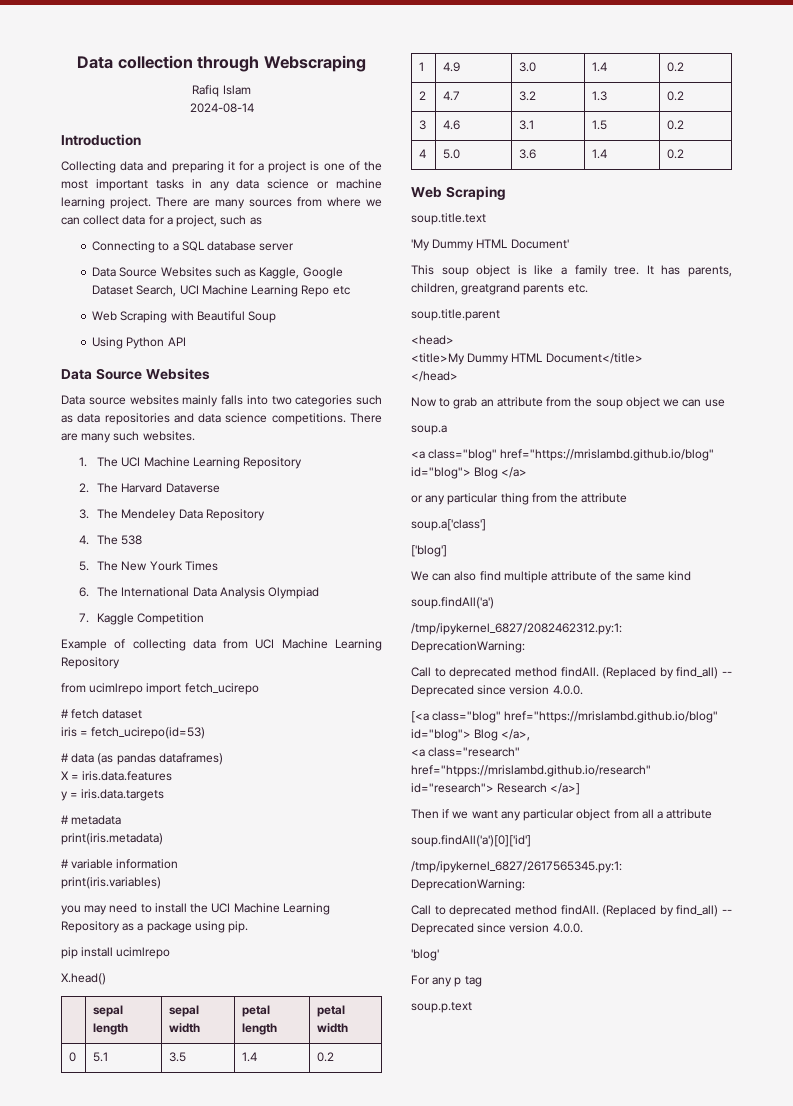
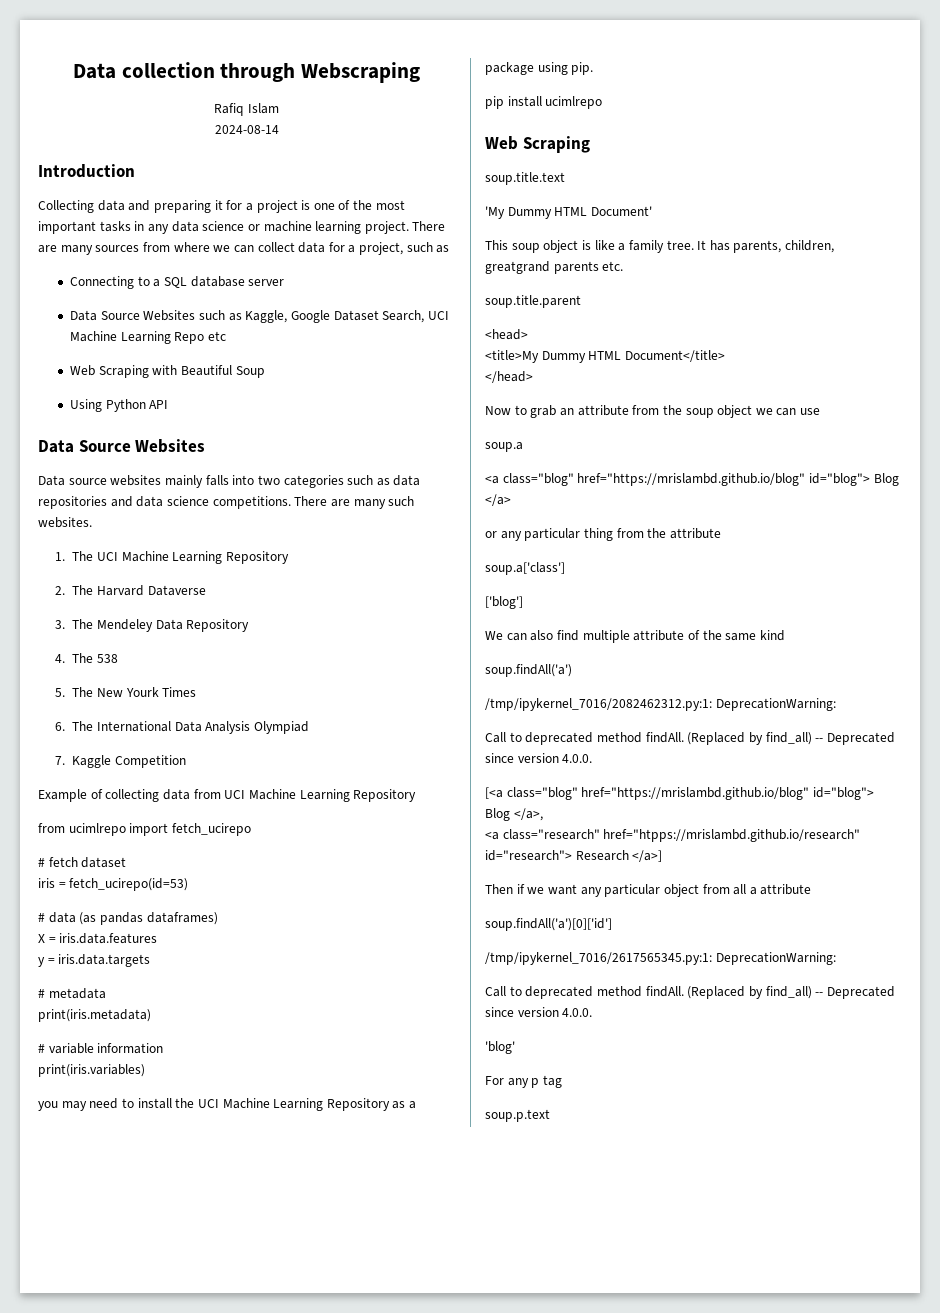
- X.head()
- | sepal length | sepal width | petal length | petal width
- 0 | 5.1 | 3.5 | 1.4 | 0.2
- 1 | 4.9 | 3.0 | 1.4 | 0.2
- 2 | 4.7 | 3.2 | 1.3 | 0.2
- 3 | 4.6 | 3.1 | 1.5 | 0.2
- 4 | 5.0 | 3.6 | 1.4 | 0.2
- /tmp/ipykernel_6827/2082462312.py:1: DeprecationWarning:
+ /tmp/ipykernel_7016/2082462312.py:1: DeprecationWarning:
- /tmp/ipykernel_6827/2617565345.py:1: DeprecationWarning:
+ /tmp/ipykernel_7016/2617565345.py:1: DeprecationWarning:

